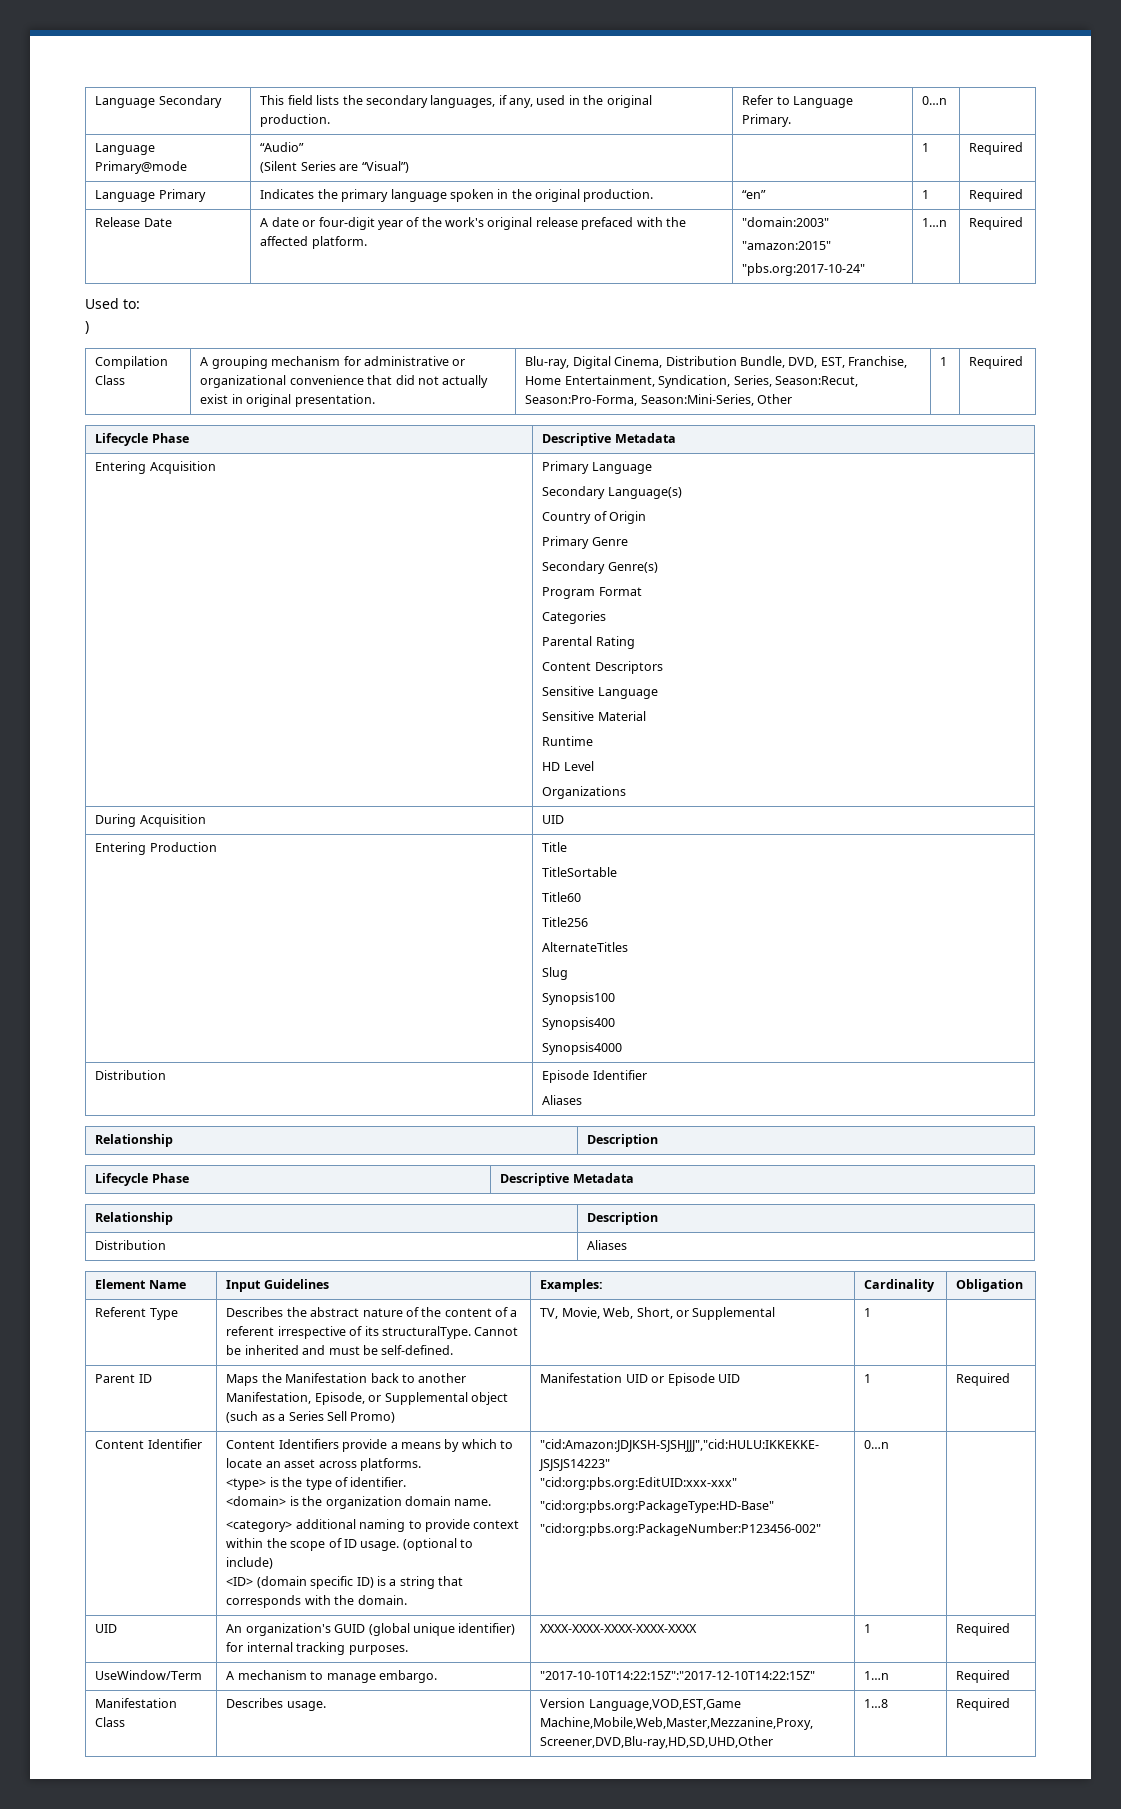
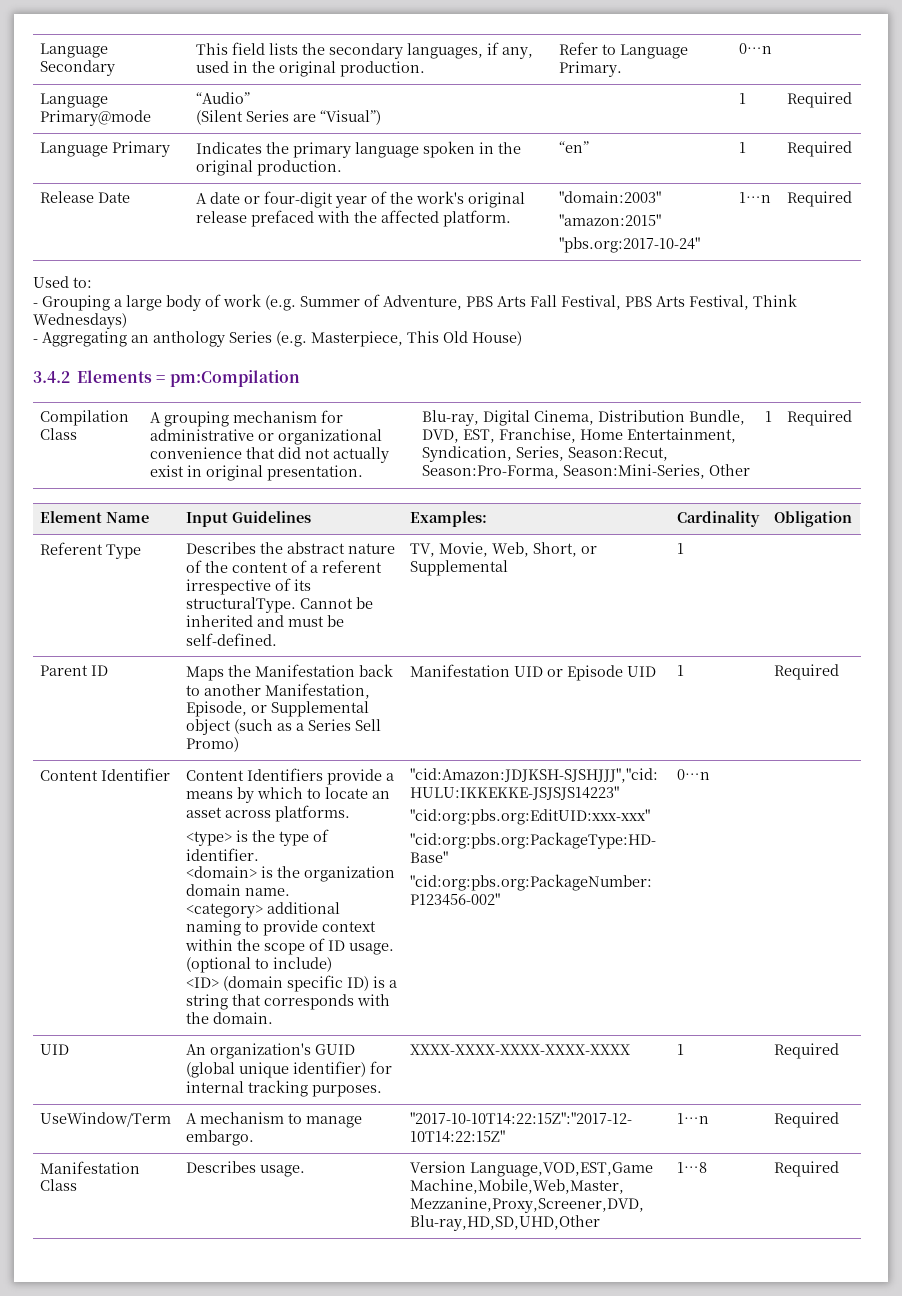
- )
+ - Grouping a large body of work (e.g. Summer of Adventure, PBS Arts Fall Festival, PBS Arts Festival, Think Wednesdays)
+ - Aggregating an anthology Series (e.g. Masterpiece, This Old House)
+ 3.4.2 Elements = pm:Compilation
  Compilation Class | A grouping mechanism for administrative or organizational convenience that did not actually exist in original presentation. | Blu-ray, Digital Cinema, Distribution Bundle, DVD, EST, Franchise, Home Entertainment, Syndication, Series, Season:Recut, Season:Pro-Forma, Season:Mini-Series, Other | 1 | Required
- Lifecycle Phase | Descriptive Metadata
- Entering Acquisition | Primary Language
- Secondary Language(s)
- Country of Origin
- Primary Genre
- Secondary Genre(s)
- Program Format
- Categories
- Parental Rating
- Content Descriptors
- Sensitive Language
- Sensitive Material
- Runtime
- HD Level
- Organizations
- During Acquisition | UID
- Entering Production | Title
- TitleSortable
- Title60
- Title256
- AlternateTitles
- Slug
- Synopsis100
- Synopsis400
- Synopsis4000
- Distribution | Episode Identifier
- Aliases
- Relationship | Description
- Lifecycle Phase | Descriptive Metadata
- Relationship | Description
- Distribution | Aliases

